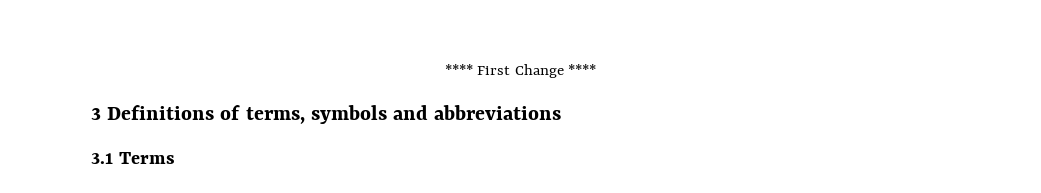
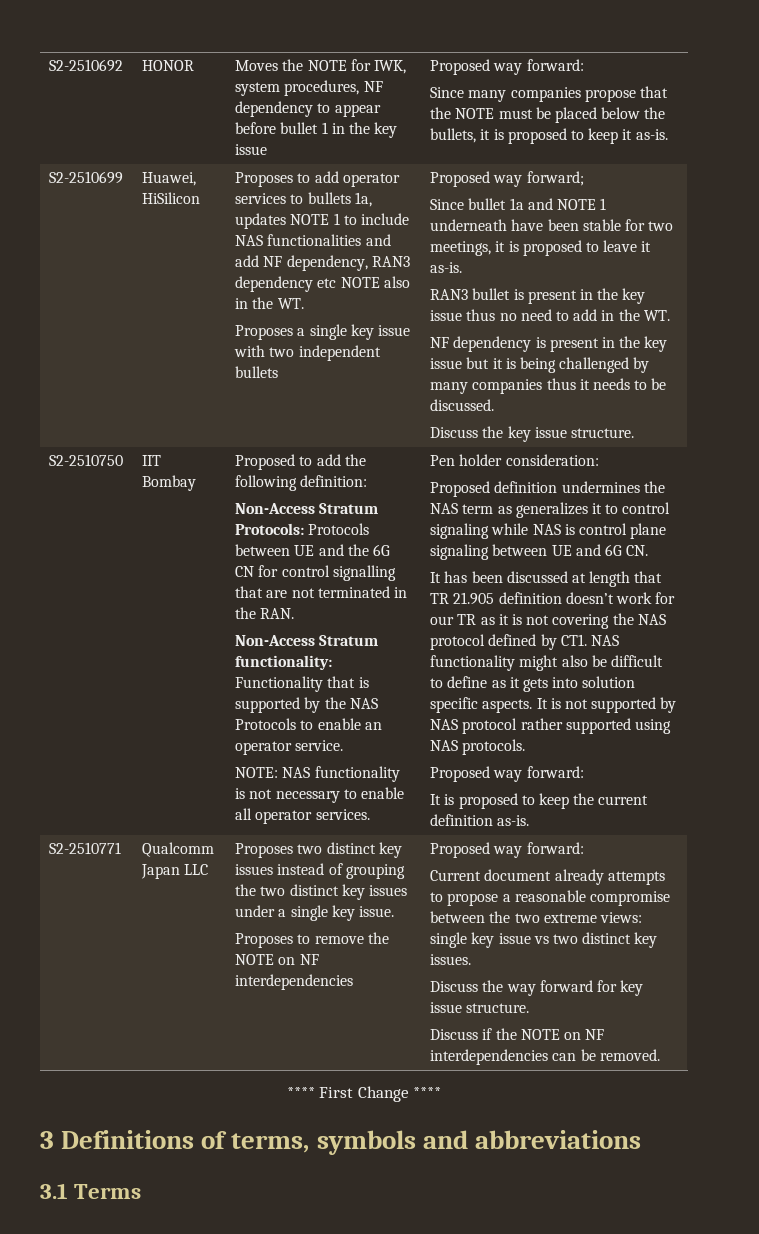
+ S2-2510692 | HONOR | Moves the NOTE for IWK, system procedures, NF dependency to appear before bullet 1 in the key issue | Proposed way forward:
+ Since many companies propose that the NOTE must be placed below the bullets, it is proposed to keep it as-is.
+ S2-2510699 | Huawei, HiSilicon | Proposes to add operator services to bullets 1a, updates NOTE 1 to include NAS functionalities and add NF dependency, RAN3 dependency etc NOTE also in the WT.
+ Proposes a single key issue with two independent bullets | Proposed way forward;
+ Since bullet 1a and NOTE 1 underneath have been stable for two meetings, it is proposed to leave it as-is.
+ RAN3 bullet is present in the key issue thus no need to add in the WT.
+ NF dependency is present in the key issue but it is being challenged by many companies thus it needs to be discussed.
+ Discuss the key issue structure.
+ S2-2510750 | IIT Bombay | Proposed to add the following definition:
+ Non-Access Stratum Protocols: Protocols between UE and the 6G CN for control signalling that are not terminated in the RAN.
+ Non-Access Stratum functionality: Functionality that is supported by the NAS Protocols to enable an operator service.
+ NOTE: NAS functionality is not necessary to enable all operator services. | Pen holder consideration:
+ Proposed definition undermines the NAS term as generalizes it to control signaling while NAS is control plane signaling between UE and 6G CN.
+ It has been discussed at length that TR 21.905 definition doesn’t work for our TR as it is not covering the NAS protocol defined by CT1. NAS functionality might also be difficult to define as it gets into solution specific aspects. It is not supported by NAS protocol rather supported using NAS protocols.
+ Proposed way forward:
+ It is proposed to keep the current definition as-is.
+ S2-2510771 | Qualcomm Japan LLC | Proposes two distinct key issues instead of grouping the two distinct key issues under a single key issue.
+ Proposes to remove the NOTE on NF interdependencies | Proposed way forward:
+ Current document already attempts to propose a reasonable compromise between the two extreme views: single key issue vs two distinct key issues.
+ Discuss the way forward for key issue structure.
+ Discuss if the NOTE on NF interdependencies can be removed.

